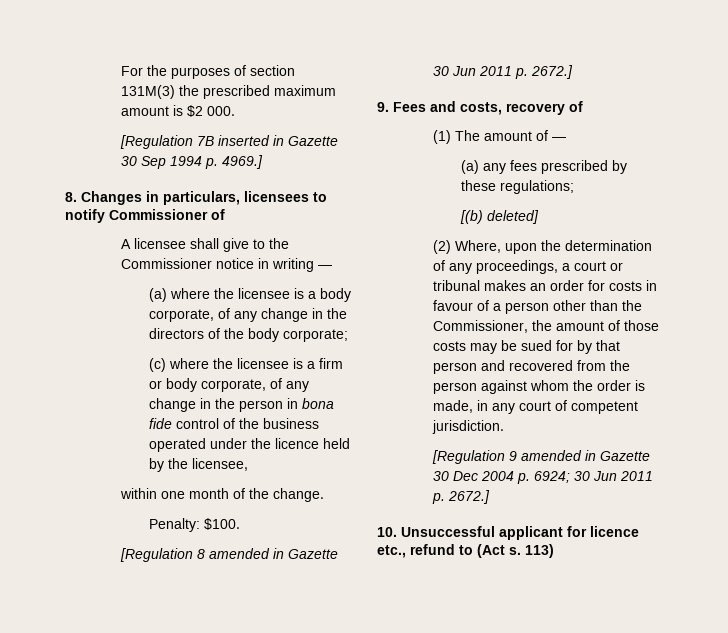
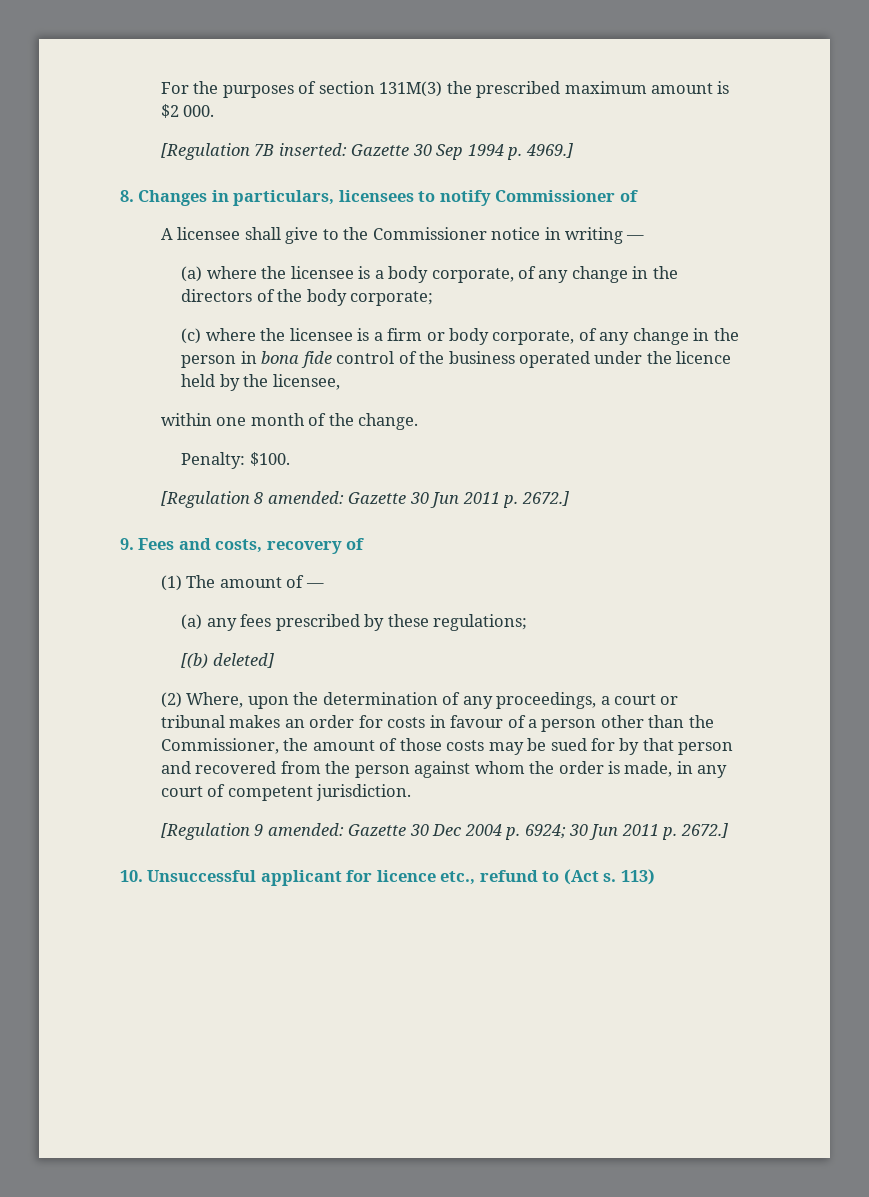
- [Regulation 7B inserted in Gazette 30 Sep 1994 p. 4969.]
+ [Regulation 7B inserted: Gazette 30 Sep 1994 p. 4969.]
- [Regulation 8 amended in Gazette 30 Jun 2011 p. 2672.]
+ [Regulation 8 amended: Gazette 30 Jun 2011 p. 2672.]
- [Regulation 9 amended in Gazette 30 Dec 2004 p. 6924; 30 Jun 2011 p. 2672.]
+ [Regulation 9 amended: Gazette 30 Dec 2004 p. 6924; 30 Jun 2011 p. 2672.]

